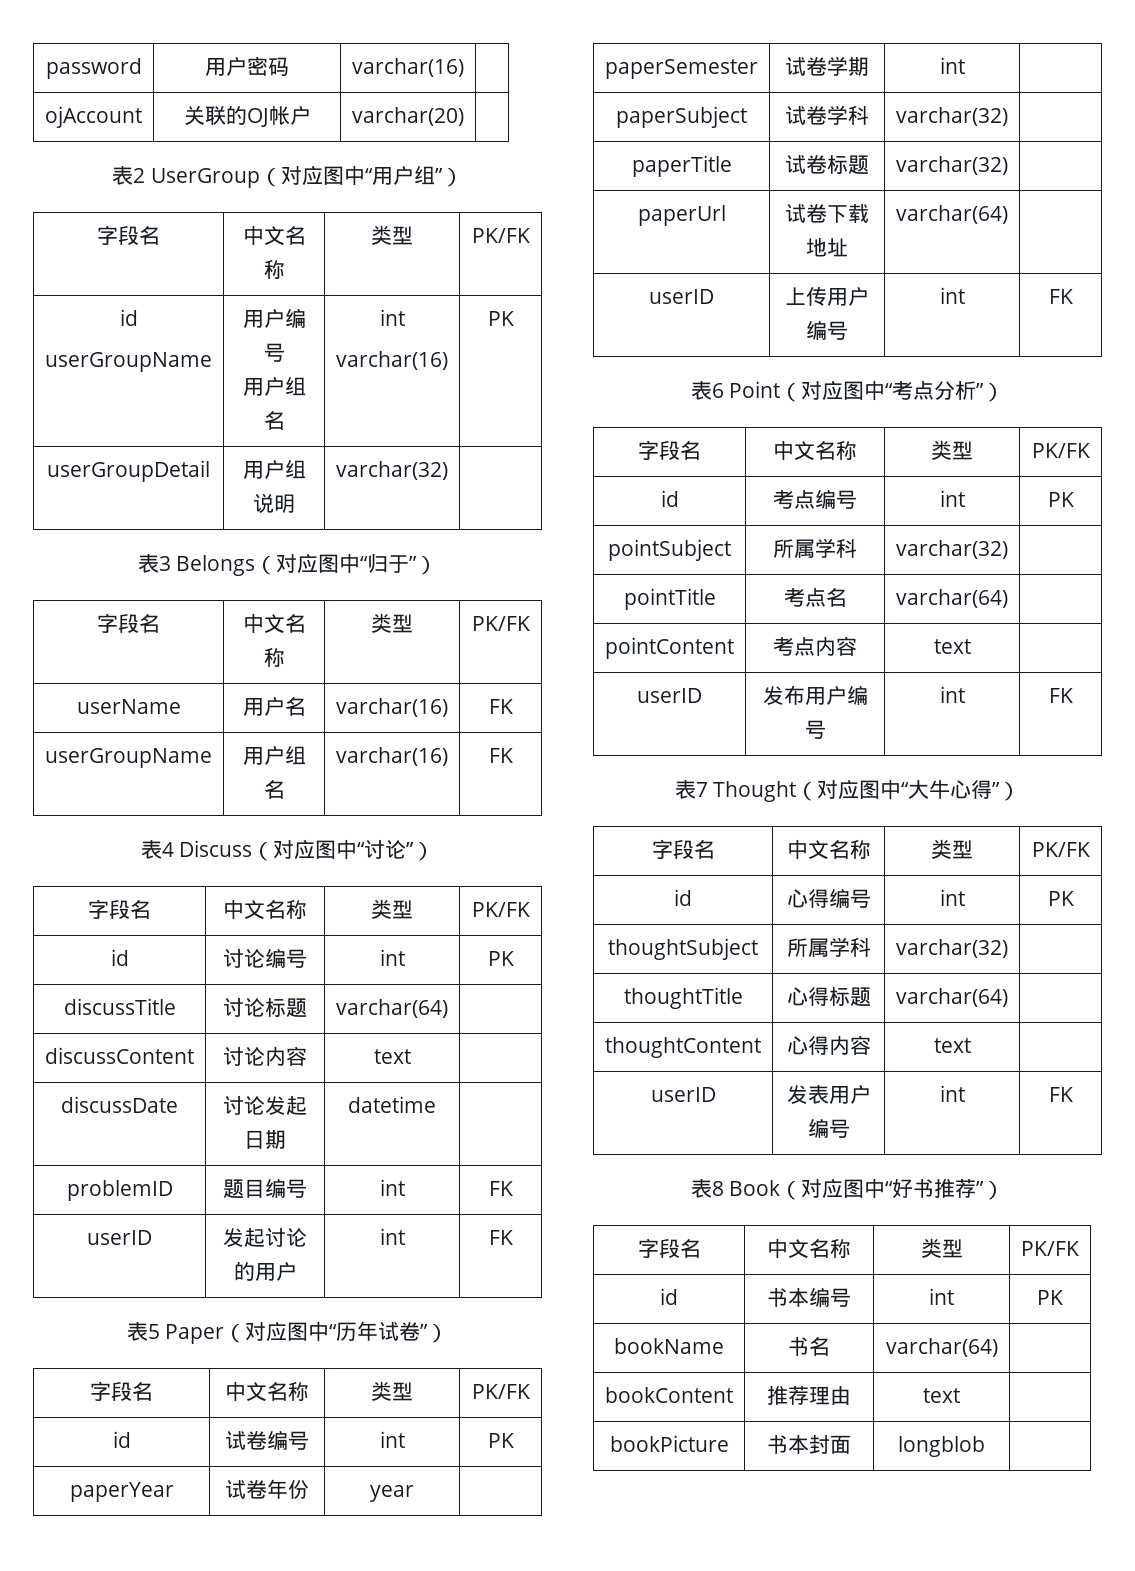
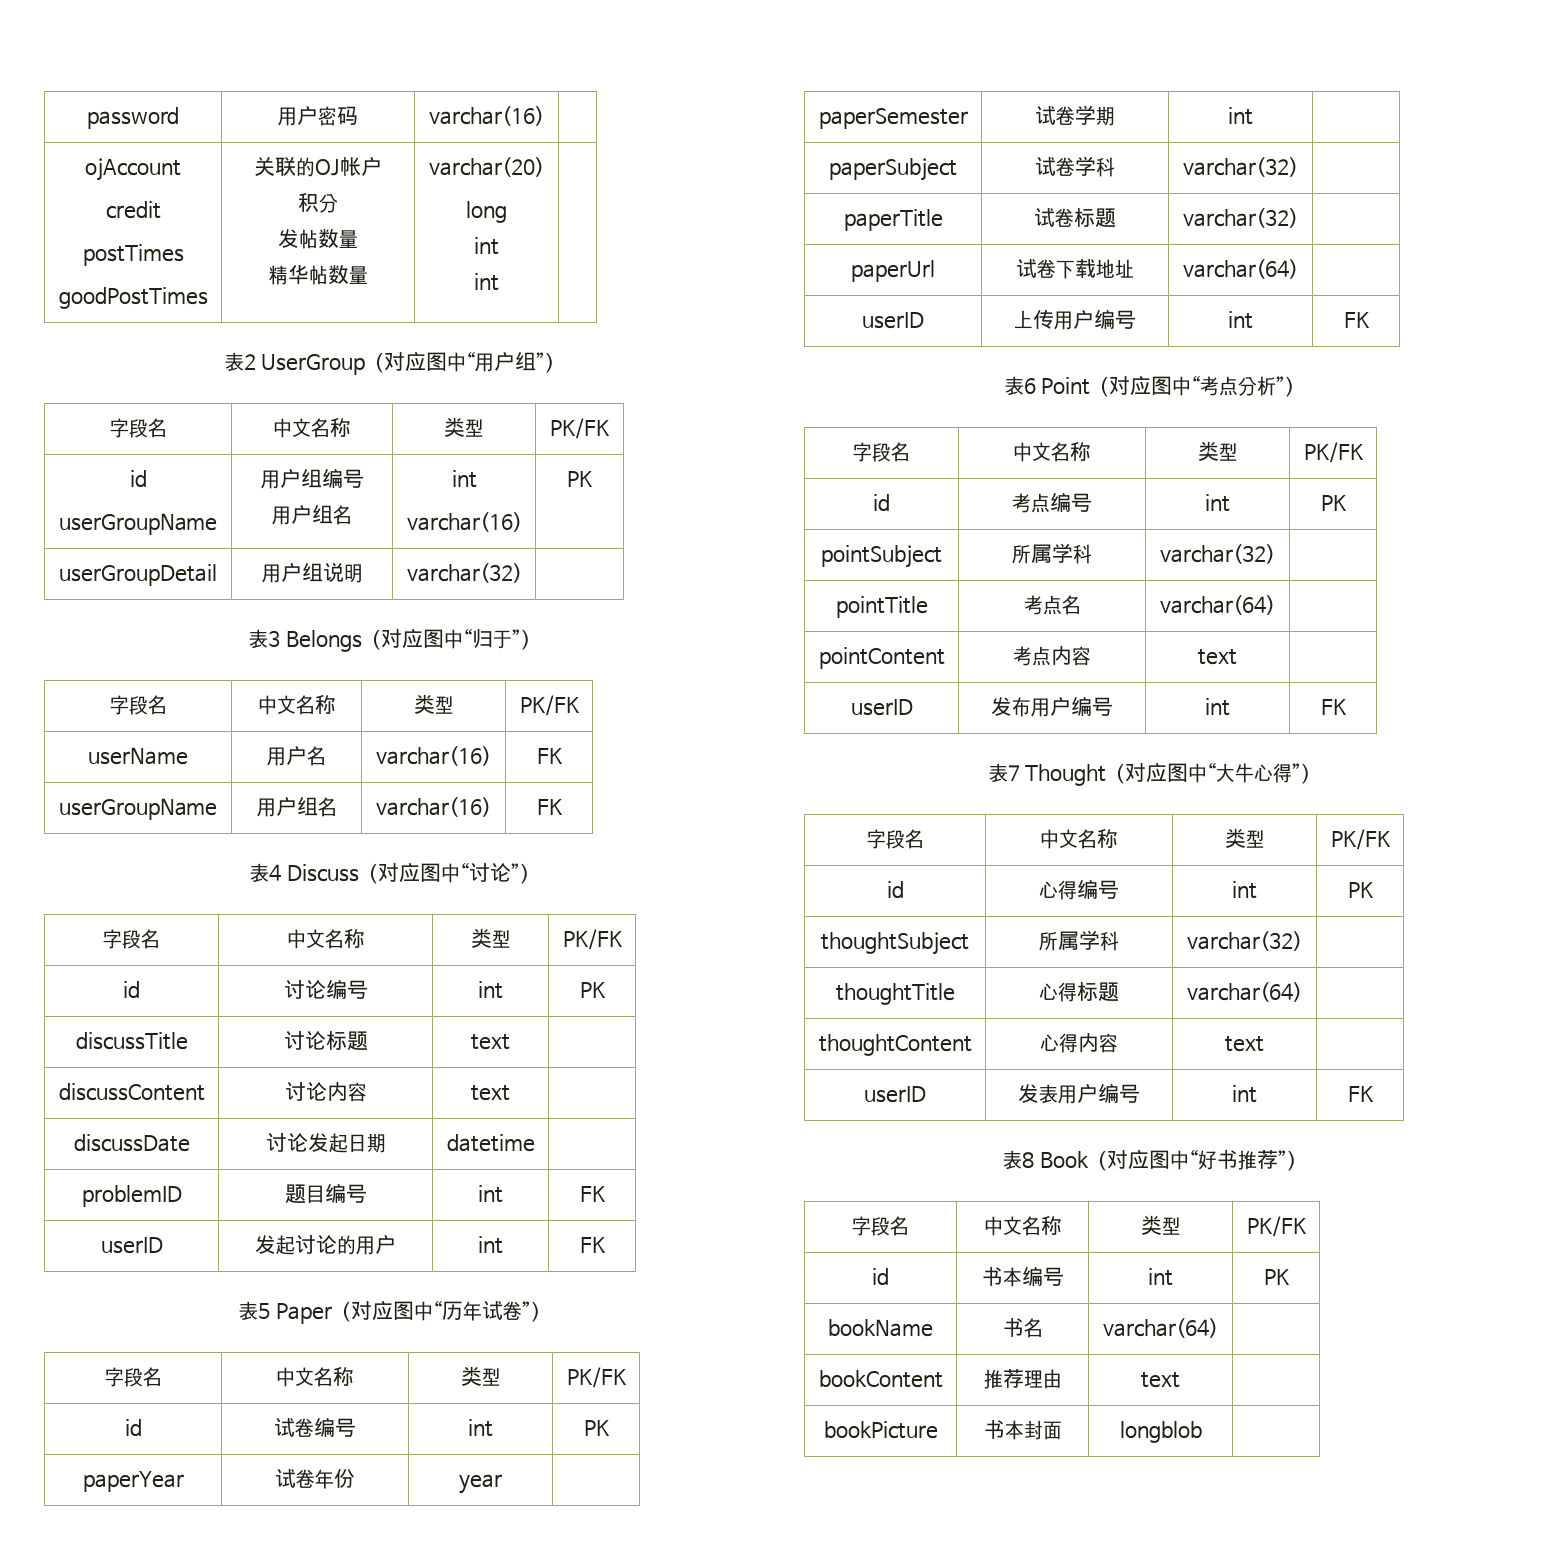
- ojAccount | 关联的OJ帐户 | varchar(20) |
+ ojAccount
+ credit
+ postTimes
+ goodPostTimes | 关联的OJ帐户
+ 积分
+ 发帖数量
+ 精华帖数量 | varchar(20)
+ long
+ int
+ int |
  表2 UserGroup（对应图中“用户组”）
  字段名 | 中文名称 | 类型 | PK/FK
  id
- userGroupName | 用户编号
+ userGroupName | 用户组编号
- discussTitle | 讨论标题 | varchar(64) |
+ discussTitle | 讨论标题 | text |

